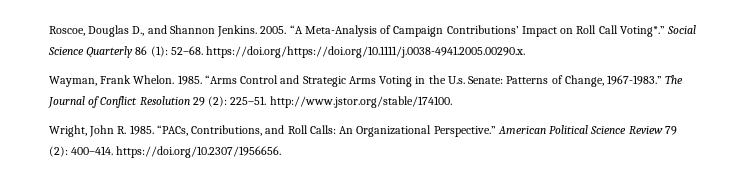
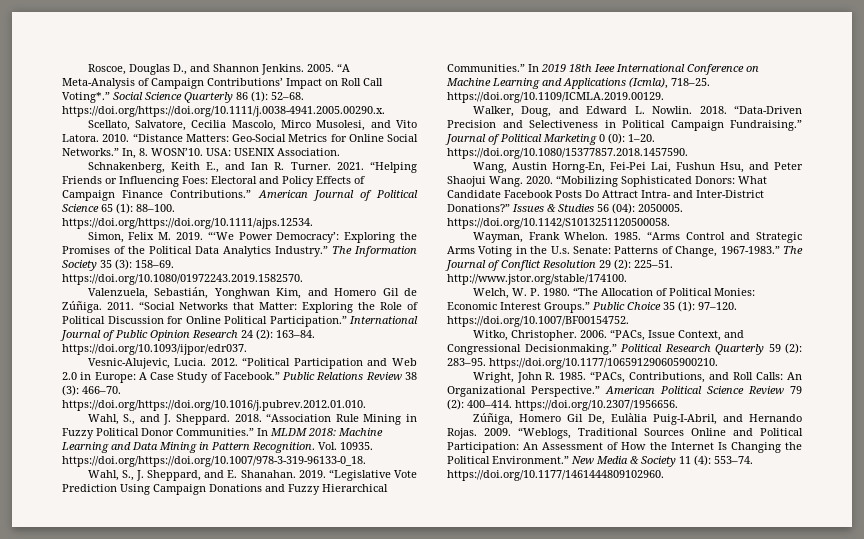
+ Scellato, Salvatore, Cecilia Mascolo, Mirco Musolesi, and Vito Latora. 2010. “Distance Matters: Geo-Social Metrics for Online Social Networks.” In, 8. WOSN’10. USA: USENIX Association.
+ Schnakenberg, Keith E., and Ian R. Turner. 2021. “Helping Friends or Influencing Foes: Electoral and Policy Effects of Campaign Finance Contributions.” American Journal of Political Science 65 (1): 88–100. https://doi.org/https://doi.org/10.1111/ajps.12534.
+ Simon, Felix M. 2019. “‘We Power Democracy’: Exploring the Promises of the Political Data Analytics Industry.” The Information Society 35 (3): 158–69. https://doi.org/10.1080/01972243.2019.1582570.
+ Valenzuela, Sebastián, Yonghwan Kim, and Homero Gil de Zúñiga. 2011. “Social Networks that Matter: Exploring the Role of Political Discussion for Online Political Participation.” International Journal of Public Opinion Research 24 (2): 163–84. https://doi.org/10.1093/ijpor/edr037.
+ Vesnic-Alujevic, Lucia. 2012. “Political Participation and Web 2.0 in Europe: A Case Study of Facebook.” Public Relations Review 38 (3): 466–70. https://doi.org/https://doi.org/10.1016/j.pubrev.2012.01.010.
+ Wahl, S., and J. Sheppard. 2018. “Association Rule Mining in Fuzzy Political Donor Communities.” In MLDM 2018: Machine Learning and Data Mining in Pattern Recognition. Vol. 10935. https://doi.org/https://doi.org/10.1007/978-3-319-96133-0_18.
+ Wahl, S., J. Sheppard, and E. Shanahan. 2019. “Legislative Vote Prediction Using Campaign Donations and Fuzzy Hierarchical Communities.” In 2019 18th Ieee International Conference on Machine Learning and Applications (Icmla), 718–25. https://doi.org/10.1109/ICMLA.2019.00129.
+ Walker, Doug, and Edward L. Nowlin. 2018. “Data-Driven Precision and Selectiveness in Political Campaign Fundraising.” Journal of Political Marketing 0 (0): 1–20. https://doi.org/10.1080/15377857.2018.1457590.
+ Wang, Austin Horng-En, Fei-Pei Lai, Fushun Hsu, and Peter Shaojui Wang. 2020. “Mobilizing Sophisticated Donors: What Candidate Facebook Posts Do Attract Intra- and Inter-District Donations?” Issues & Studies 56 (04): 2050005. https://doi.org/10.1142/S1013251120500058.
+ Welch, W. P. 1980. “The Allocation of Political Monies: Economic Interest Groups.” Public Choice 35 (1): 97–120. https://doi.org/10.1007/BF00154752.
+ Witko, Christopher. 2006. “PACs, Issue Context, and Congressional Decisionmaking.” Political Research Quarterly 59 (2): 283–95. https://doi.org/10.1177/106591290605900210.
+ Zúñiga, Homero Gil De, Eulàlia Puig-I-Abril, and Hernando Rojas. 2009. “Weblogs, Traditional Sources Online and Political Participation: An Assessment of How the Internet Is Changing the Political Environment.” New Media & Society 11 (4): 553–74. https://doi.org/10.1177/1461444809102960.

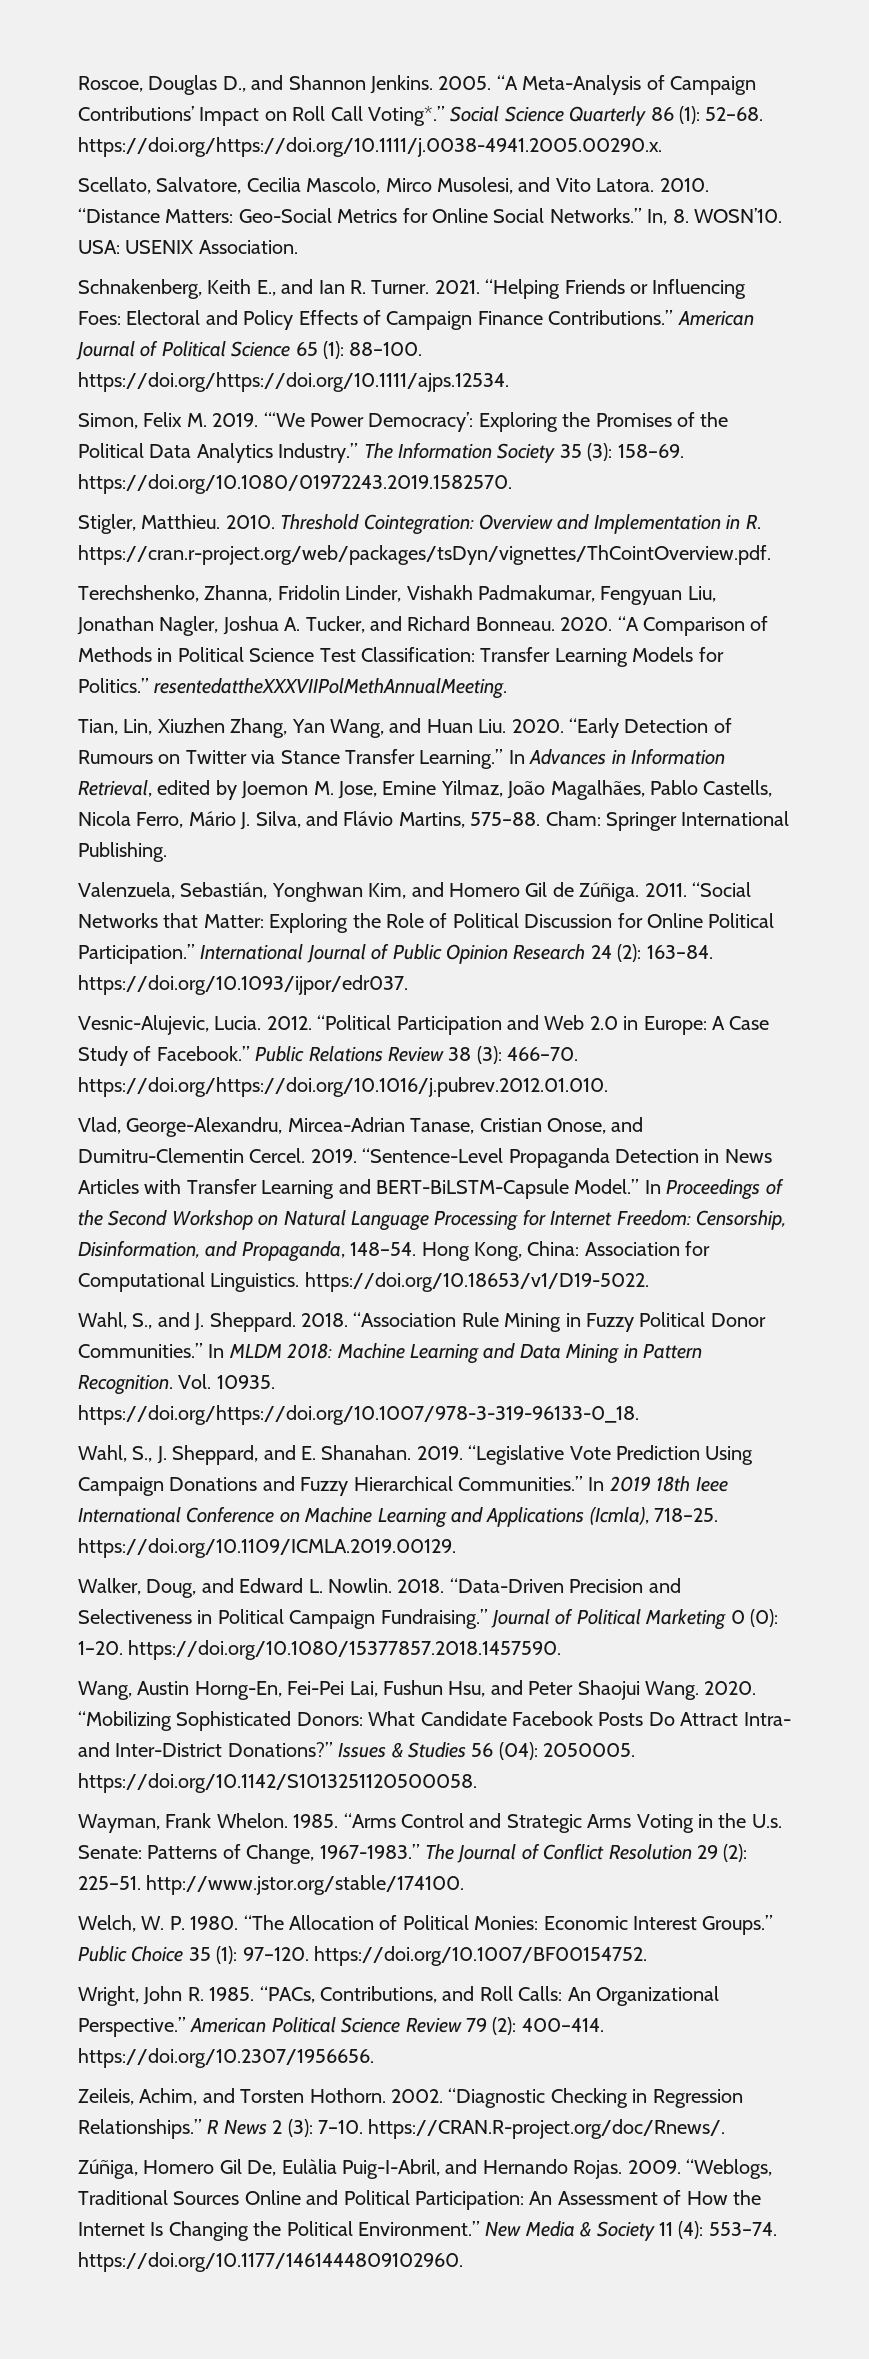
+ Stigler, Matthieu. 2010. Threshold Cointegration: Overview and Implementation in R. https://cran.r-project.org/web/packages/tsDyn/vignettes/ThCointOverview.pdf.
+ Terechshenko, Zhanna, Fridolin Linder, Vishakh Padmakumar, Fengyuan Liu, Jonathan Nagler, Joshua A. Tucker, and Richard Bonneau. 2020. “A Comparison of Methods in Political Science Test Classification: Transfer Learning Models for Politics.” resentedattheXXXVIIPolMethAnnualMeeting.
+ Tian, Lin, Xiuzhen Zhang, Yan Wang, and Huan Liu. 2020. “Early Detection of Rumours on Twitter via Stance Transfer Learning.” In Advances in Information Retrieval, edited by Joemon M. Jose, Emine Yilmaz, João Magalhães, Pablo Castells, Nicola Ferro, Mário J. Silva, and Flávio Martins, 575–88. Cham: Springer International Publishing.
+ Vlad, George-Alexandru, Mircea-Adrian Tanase, Cristian Onose, and Dumitru-Clementin Cercel. 2019. “Sentence-Level Propaganda Detection in News Articles with Transfer Learning and BERT-BiLSTM-Capsule Model.” In Proceedings of the Second Workshop on Natural Language Processing for Internet Freedom: Censorship, Disinformation, and Propaganda, 148–54. Hong Kong, China: Association for Computational Linguistics. https://doi.org/10.18653/v1/D19-5022.
- Witko, Christopher. 2006. “PACs, Issue Context, and Congressional Decisionmaking.” Political Research Quarterly 59 (2): 283–95. https://doi.org/10.1177/106591290605900210.
+ Zeileis, Achim, and Torsten Hothorn. 2002. “Diagnostic Checking in Regression Relationships.” R News 2 (3): 7–10. https://CRAN.R-project.org/doc/Rnews/.

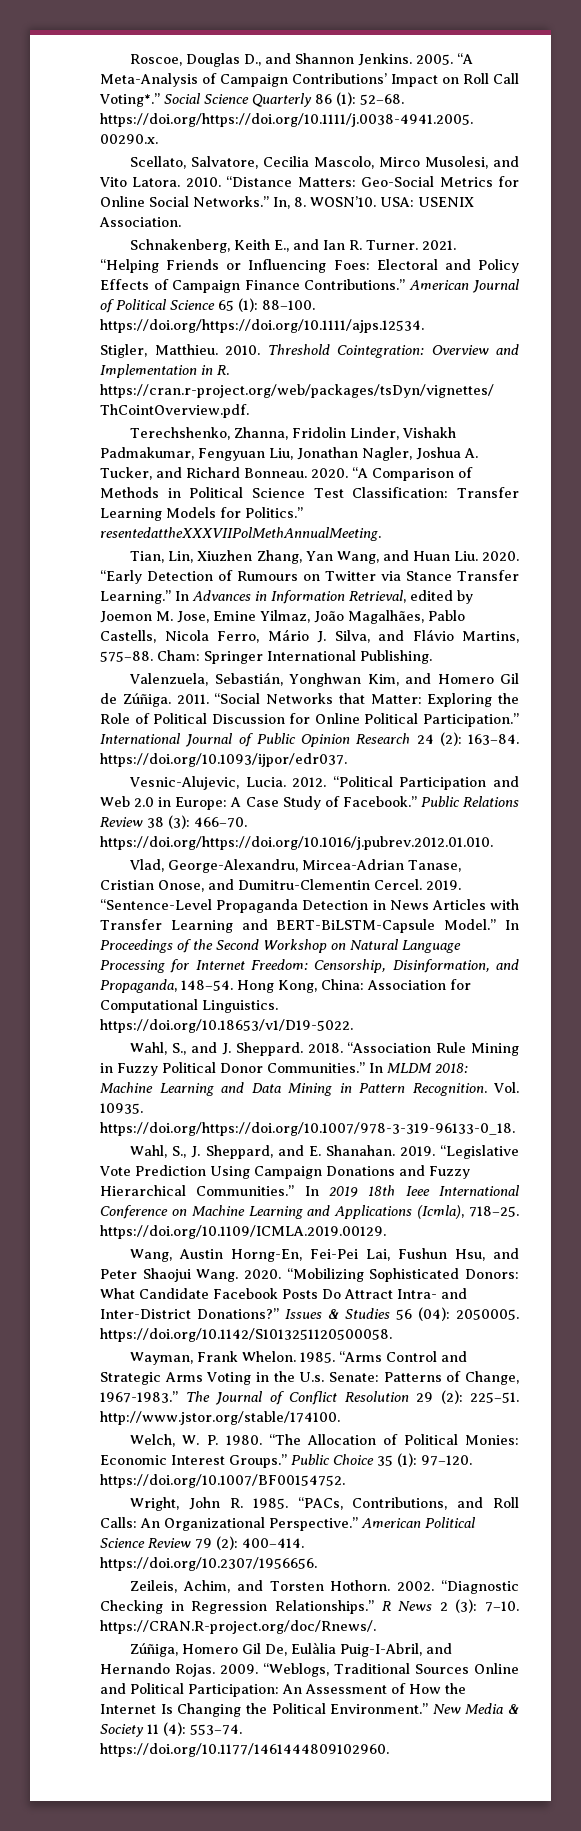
- Simon, Felix M. 2019. “‘We Power Democracy’: Exploring the Promises of the Political Data Analytics Industry.” The Information Society 35 (3): 158–69. https://doi.org/10.1080/01972243.2019.1582570.
- Walker, Doug, and Edward L. Nowlin. 2018. “Data-Driven Precision and Selectiveness in Political Campaign Fundraising.” Journal of Political Marketing 0 (0): 1–20. https://doi.org/10.1080/15377857.2018.1457590.

